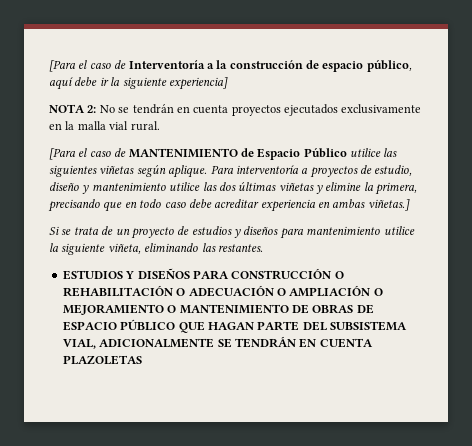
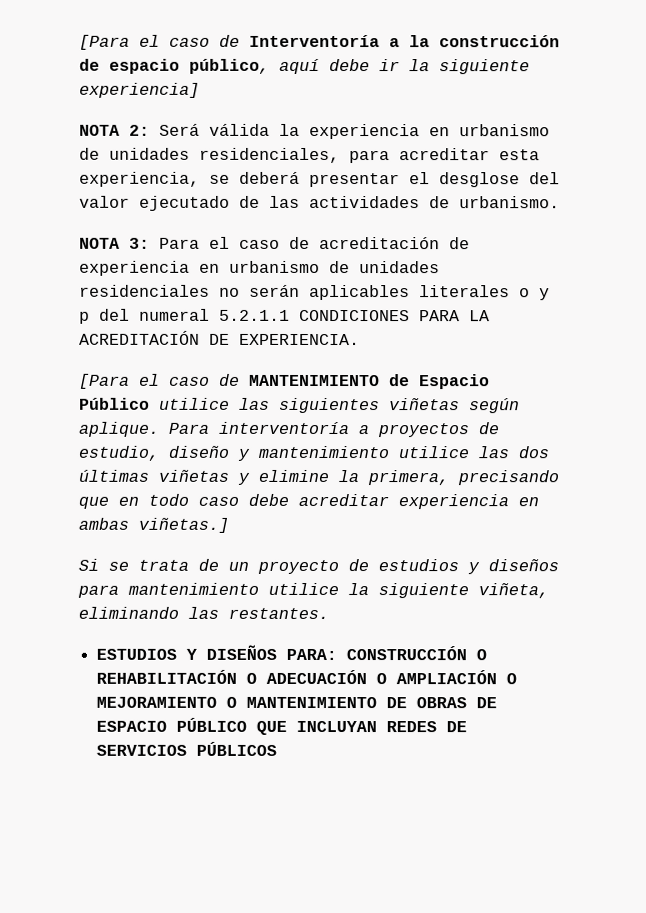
- NOTA 2: No se tendrán en cuenta proyectos ejecutados exclusivamente en la malla vial rural.
+ NOTA 2: Será válida la experiencia en urbanismo de unidades residenciales, para acreditar esta experiencia, se deberá presentar el desglose del valor ejecutado de las actividades de urbanismo.
+ NOTA 3: Para el caso de acreditación de experiencia en urbanismo de unidades residenciales no serán aplicables literales o y p del numeral 5.2.1.1 CONDICIONES PARA LA ACREDITACIÓN DE EXPERIENCIA.
- ESTUDIOS Y DISEÑOS PARA CONSTRUCCIÓN O REHABILITACIÓN O ADECUACIÓN O AMPLIACIÓN O MEJORAMIENTO O MANTENIMIENTO DE OBRAS DE ESPACIO PÚBLICO QUE HAGAN PARTE DEL SUBSISTEMA VIAL, ADICIONALMENTE SE TENDRÁN EN CUENTA PLAZOLETAS
+ ESTUDIOS Y DISEÑOS PARA: CONSTRUCCIÓN O REHABILITACIÓN O ADECUACIÓN O AMPLIACIÓN O MEJORAMIENTO O MANTENIMIENTO DE OBRAS DE ESPACIO PÚBLICO QUE INCLUYAN REDES DE SERVICIOS PÚBLICOS

